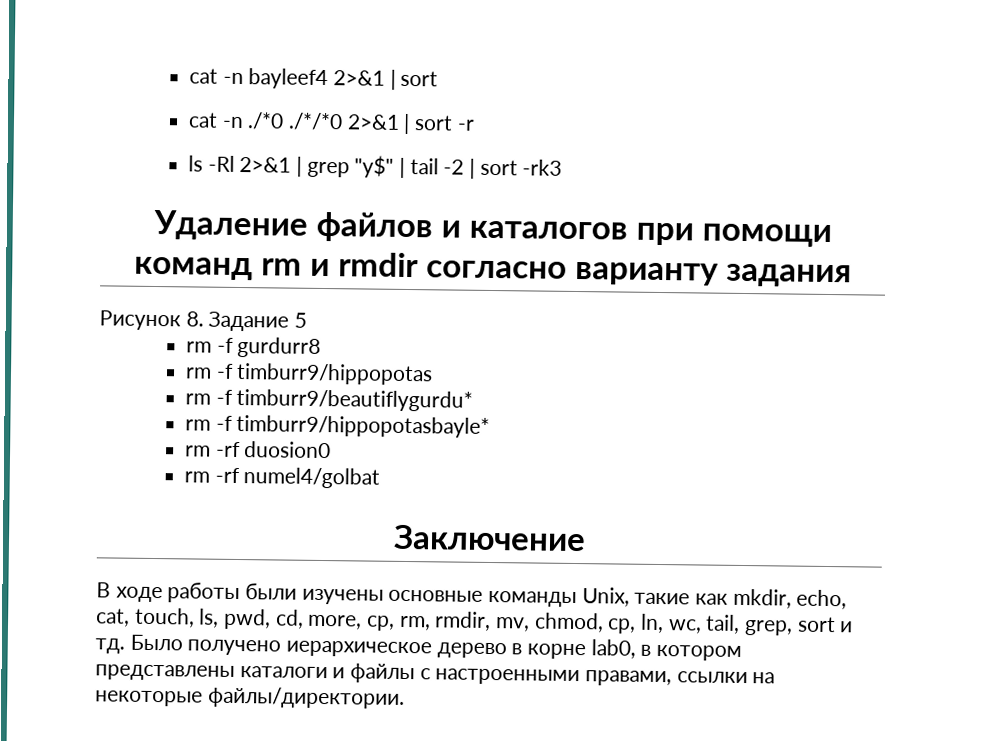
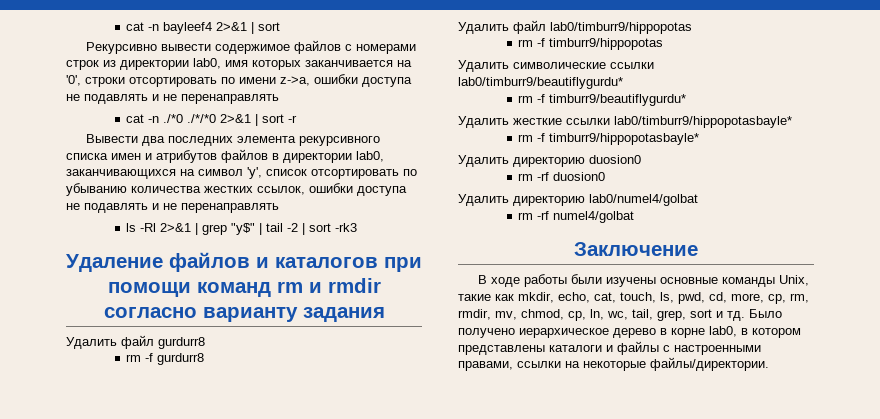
+ Рекурсивно вывести содержимое файлов с номерами строк из директории lab0, имя которых заканчивается на '0', строки отсортировать по имени z->a, ошибки доступа не подавлять и не перенаправлять
+ Вывести два последних элемента рекурсивного списка имен и атрибутов файлов в директории lab0, заканчивающихся на символ 'y', список отсортировать по убыванию количества жестких ссылок, ошибки доступа не подавлять и не перенаправлять
- Рисунок 8. Задание 5
+ Удалить файл gurdurr8
+ Удалить файл lab0/timburr9/hippopotas
+ Удалить символические ссылки lab0/timburr9/beautiflygurdu*
+ Удалить жесткие ссылки lab0/timburr9/hippopotasbayle*
+ Удалить директорию duosion0
+ Удалить директорию lab0/numel4/golbat

